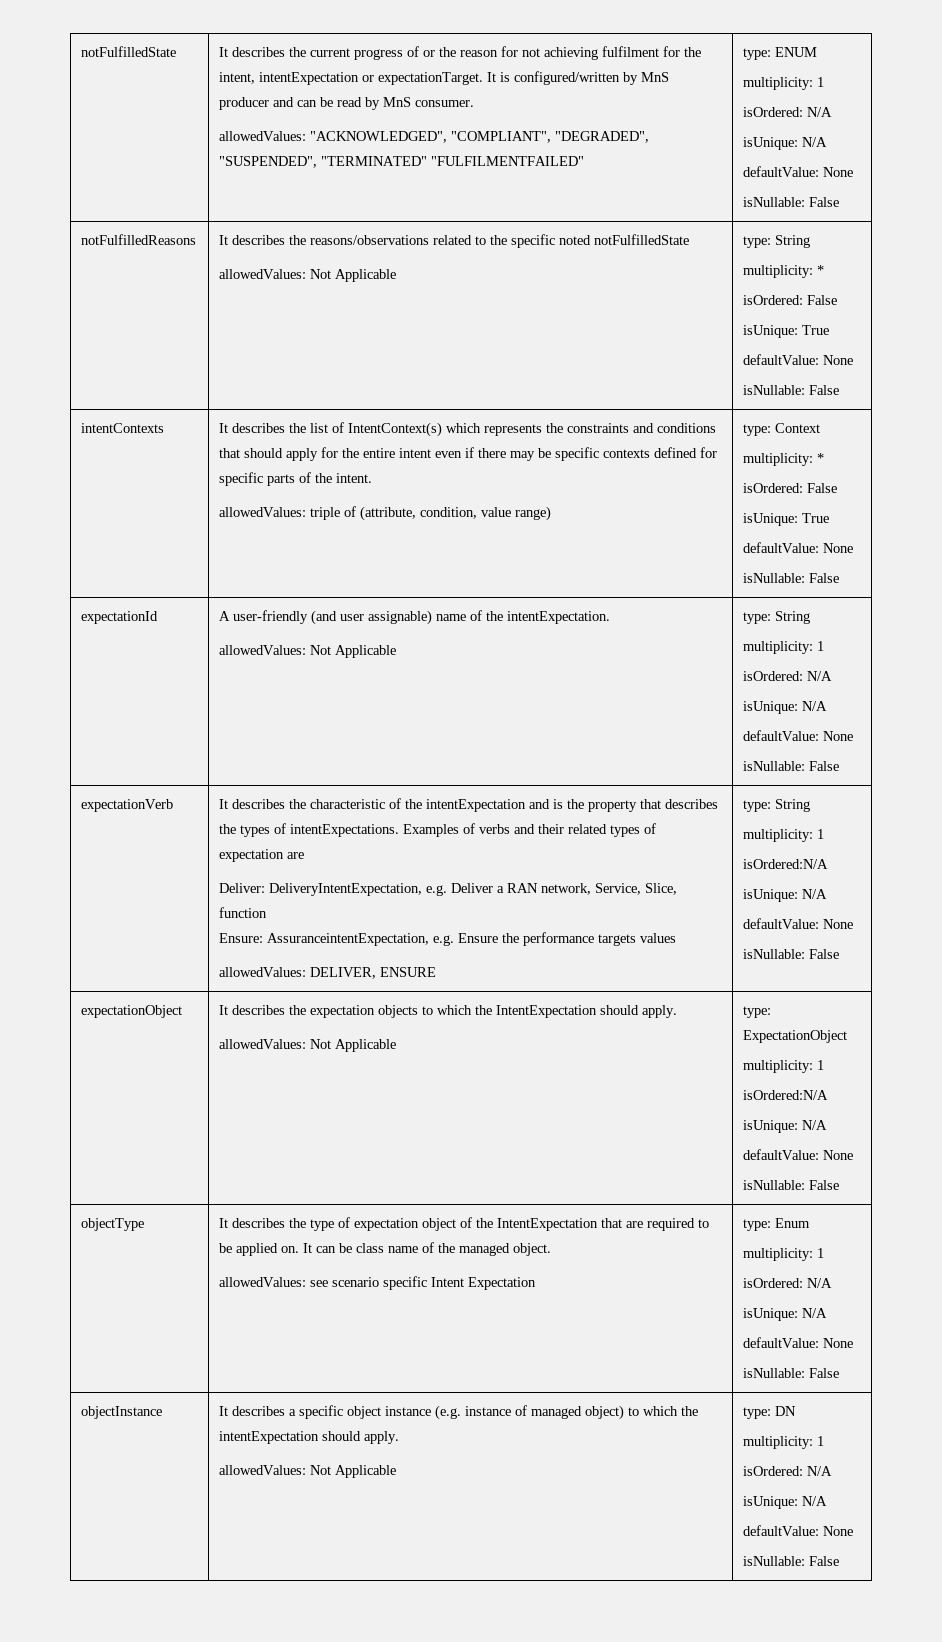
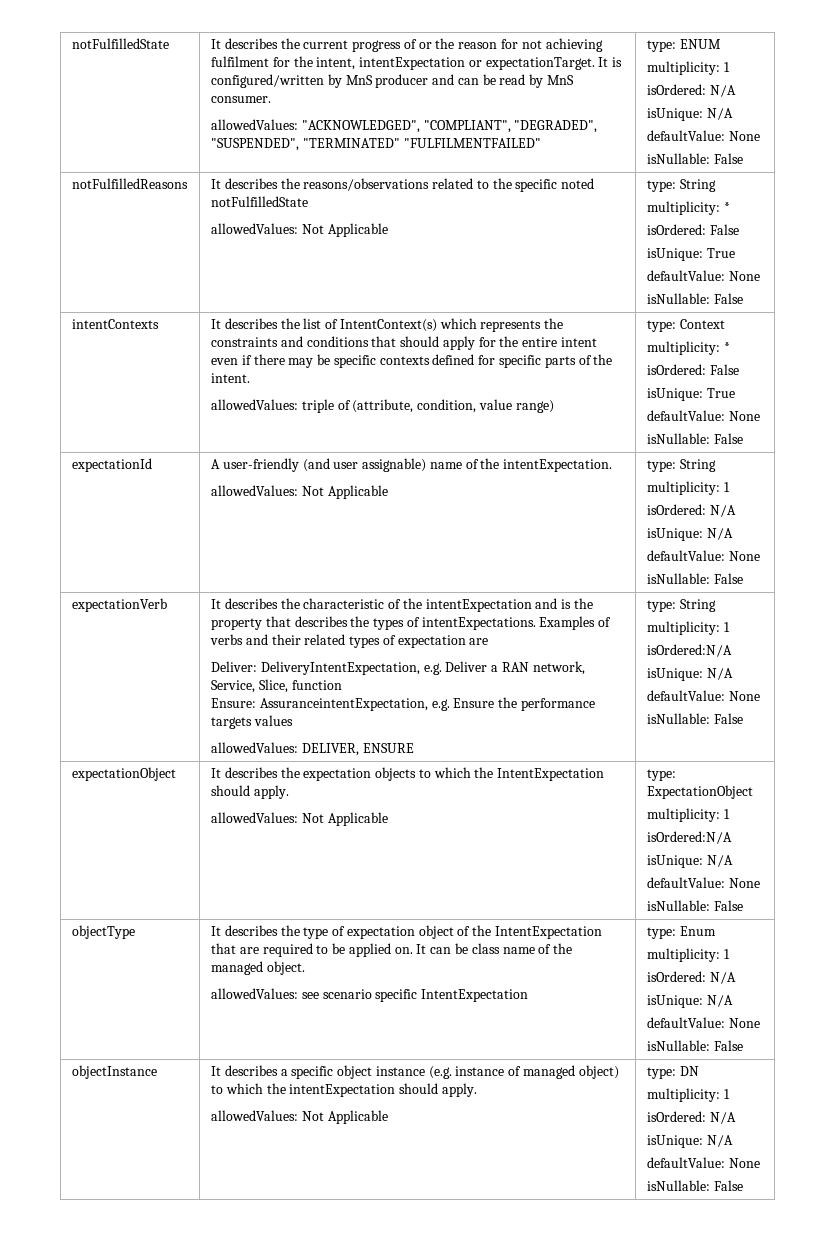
- allowedValues: see scenario specific Intent Expectation
+ allowedValues: see scenario specific IntentExpectation

